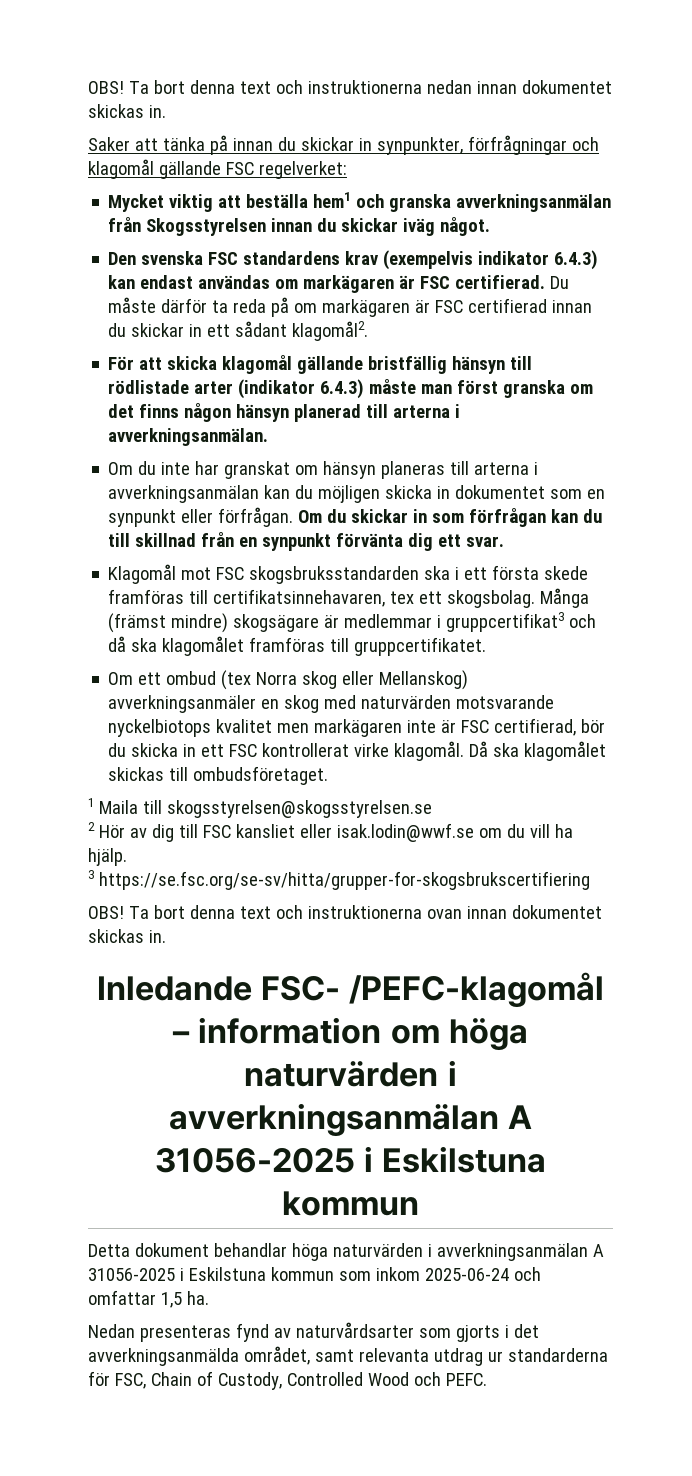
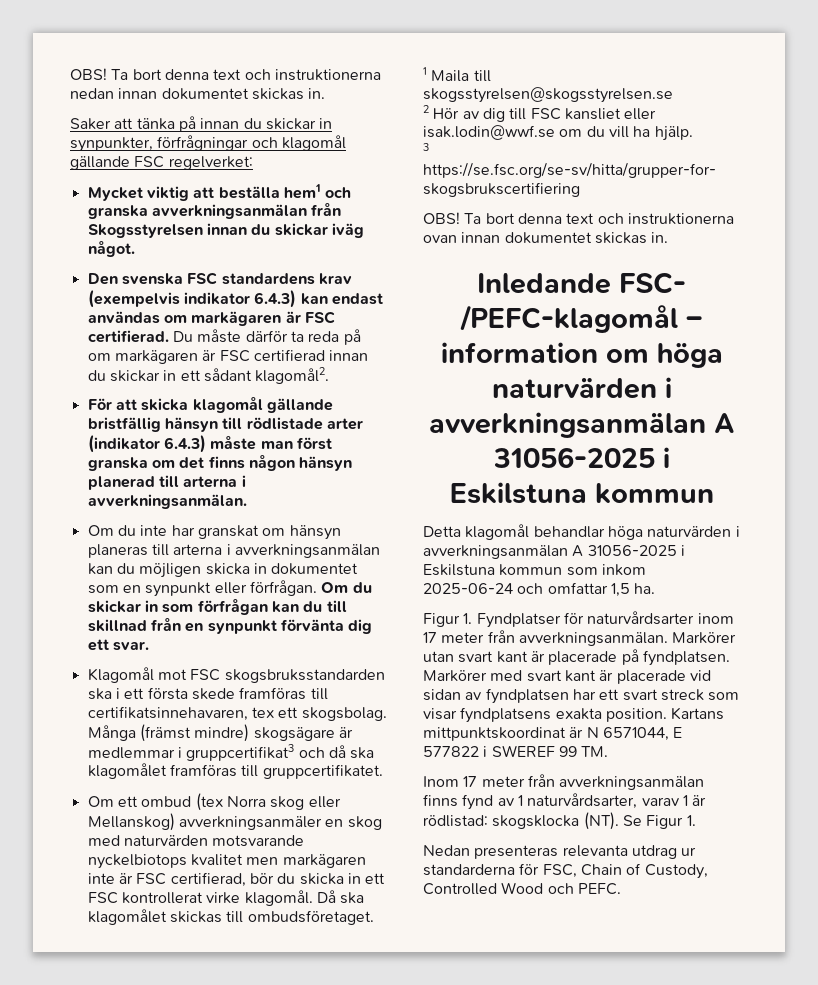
- Detta dokument behandlar höga naturvärden i avverkningsanmälan A 31056-2025 i Eskilstuna kommun som inkom 2025-06-24 och omfattar 1,5 ha.
+ Detta klagomål behandlar höga naturvärden i avverkningsanmälan A 31056-2025 i Eskilstuna kommun som inkom 2025-06-24 och omfattar 1,5 ha.
- Nedan presenteras fynd av naturvårdsarter som gjorts i det avverkningsanmälda området, samt relevanta utdrag ur standarderna för FSC, Chain of Custody, Controlled Wood och PEFC.
+ Figur 1. Fyndplatser för naturvårdsarter inom 17 meter från avverkningsanmälan. Markörer utan svart kant är placerade på fyndplatsen. Markörer med svart kant är placerade vid sidan av fyndplatsen har ett svart streck som visar fyndplatsens exakta position. Kartans mittpunktskoordinat är N 6571044, E 577822 i SWEREF 99 TM.
+ Inom 17 meter från avverkningsanmälan finns fynd av 1 naturvårdsarter, varav 1 är rödlistad: skogsklocka (NT). Se Figur 1.
+ Nedan presenteras relevanta utdrag ur standarderna för FSC, Chain of Custody, Controlled Wood och PEFC.

